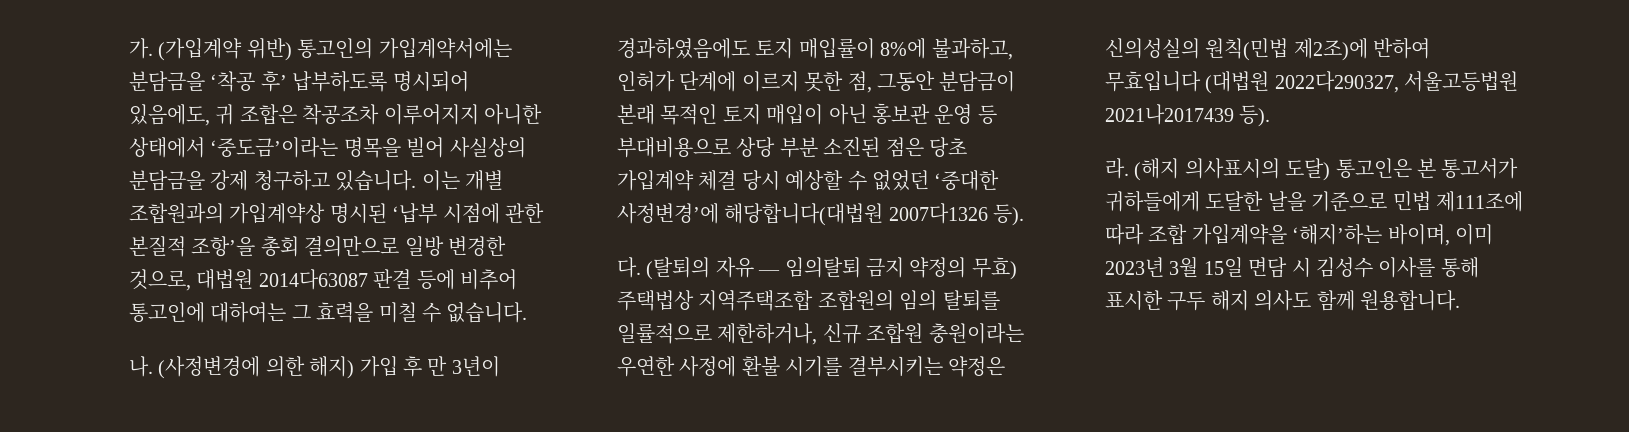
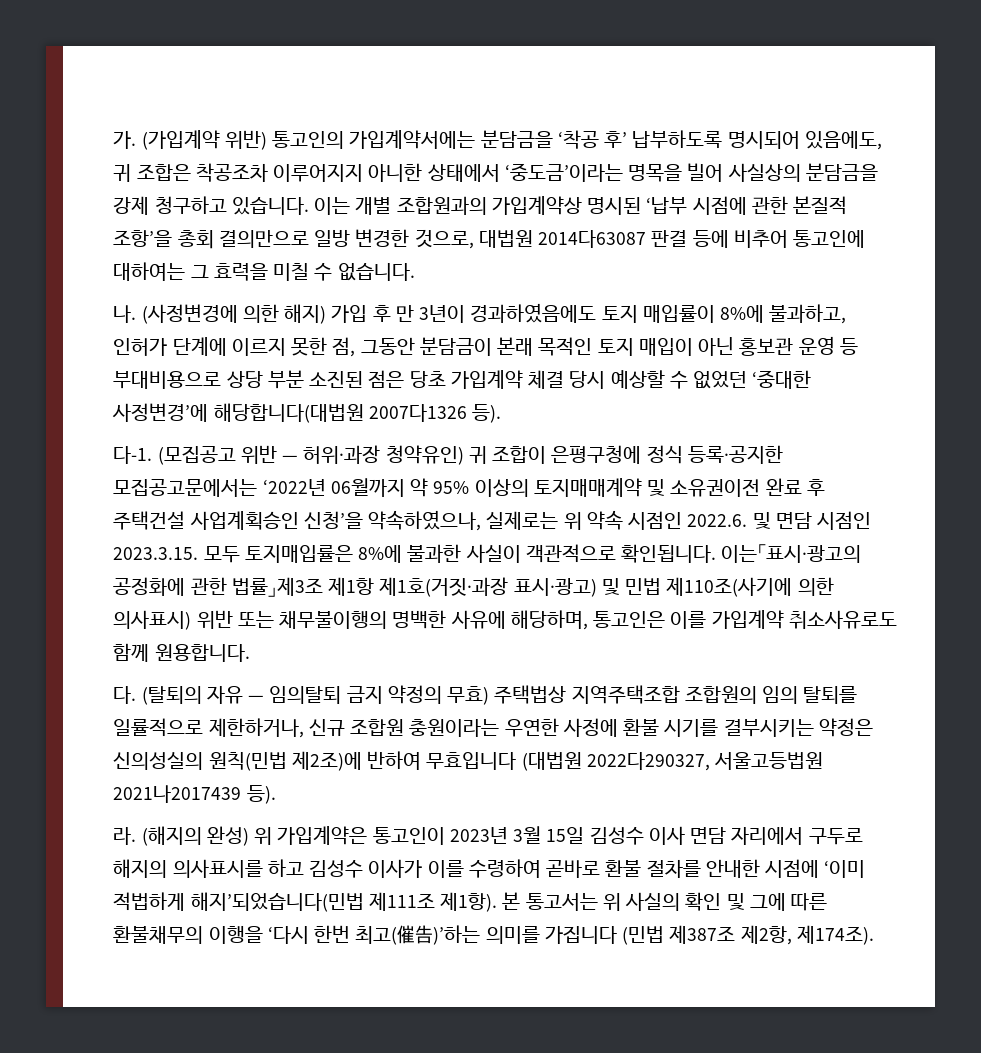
+ 다-1. (모집공고 위반 — 허위·과장 청약유인) 귀 조합이 은평구청에 정식 등록·공지한 모집공고문에서는 ‘2022년 06월까지 약 95% 이상의 토지매매계약 및 소유권이전 완료 후 주택건설 사업계획승인 신청’을 약속하였으나, 실제로는 위 약속 시점인 2022.6. 및 면담 시점인 2023.3.15. 모두 토지매입률은 8%에 불과한 사실이 객관적으로 확인됩니다. 이는「표시·광고의 공정화에 관한 법률」제3조 제1항 제1호(거짓·과장 표시·광고) 및 민법 제110조(사기에 의한 의사표시) 위반 또는 채무불이행의 명백한 사유에 해당하며, 통고인은 이를 가입계약 취소사유로도 함께 원용합니다.
- (해지 의사표시의 도달) 통고인은 본 통고서가 귀하들에게 도달한 날을 기준으로 민법 제111조에 따라 조합 가입계약을 ‘해지’하는 바이며, 이미 2023년 3월 15일 면담 시 김성수 이사를 통해 표시한 구두 해지 의사도 함께 원용합니다.
+ (해지의 완성) 위 가입계약은 통고인이 2023년 3월 15일 김성수 이사 면담 자리에서 구두로 해지의 의사표시를 하고 김성수 이사가 이를 수령하여 곧바로 환불 절차를 안내한 시점에 ‘이미 적법하게 해지’되었습니다(민법 제111조 제1항). 본 통고서는 위 사실의 확인 및 그에 따른 환불채무의 이행을 ‘다시 한번 최고(催告)’하는 의미를 가집니다 (민법 제387조 제2항, 제174조).

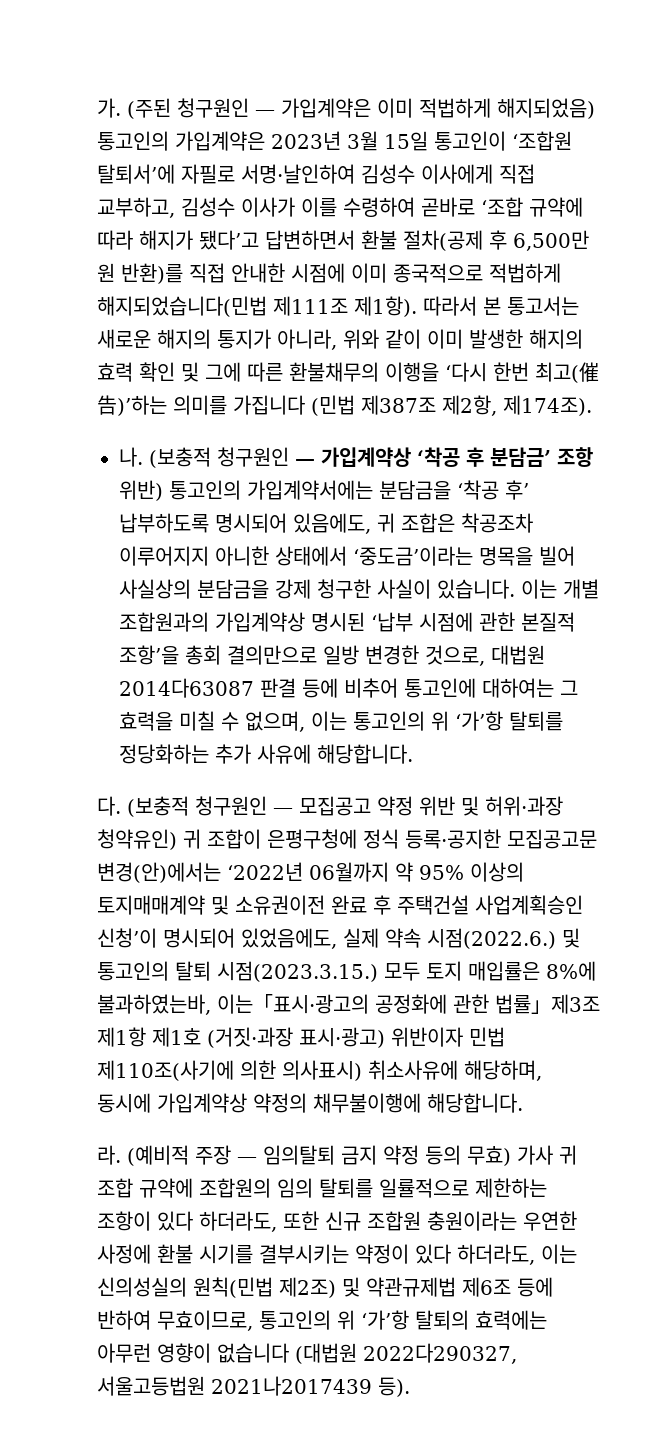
- (가입계약 위반) 통고인의 가입계약서에는 분담금을 ‘착공 후’ 납부하도록 명시되어 있음에도, 귀 조합은 착공조차 이루어지지 아니한 상태에서 ‘중도금’이라는 명목을 빌어 사실상의 분담금을 강제 청구하고 있습니다.
+ (주된 청구원인 — 가입계약은 이미 적법하게 해지되었음) 통고인의 가입계약은 2023년 3월 15일 통고인이 ‘조합원 탈퇴서’에 자필로 서명·날인하여 김성수 이사에게 직접 교부하고, 김성수 이사가 이를 수령하여 곧바로 ‘조합 규약에 따라 해지가 됐다’고 답변하면서 환불 절차(공제 후 6,500만 원 반환)를 직접 안내한 시점에 이미 종국적으로 적법하게 해지되었습니다(민법 제111조 제1항). 따라서 본 통고서는 새로운 해지의 통지가 아니라, 위와 같이 이미 발생한 해지의 효력 확인 및 그에 따른 환불채무의 이행을 ‘다시 한번 최고(催告)’하는 의미를 가집니다 (민법 제387조 제2항, 제174조).
+ 나. (보충적 청구원인 — 가입계약상 ‘착공 후 분담금’ 조항 위반) 통고인의 가입계약서에는 분담금을 ‘착공 후’ 납부하도록 명시되어 있음에도, 귀 조합은 착공조차 이루어지지 아니한 상태에서 ‘중도금’이라는 명목을 빌어 사실상의 분담금을 강제 청구한 사실이 있습니다.
- 이는 개별 조합원과의 가입계약상 명시된 ‘납부 시점에 관한 본질적 조항’을 총회 결의만으로 일방 변경한 것으로, 대법원 2014다63087 판결 등에 비추어 통고인에 대하여는 그 효력을 미칠 수 없습니다.
- 나. (사정변경에 의한 해지) 가입 후 만 3년이 경과하였음에도 토지 매입률이 8%에 불과하고, 인허가 단계에 이르지 못한 점, 그동안 분담금이 본래 목적인 토지 매입이 아닌 홍보관 운영 등 부대비용으로 상당 부분 소진된 점은 당초 가입계약 체결 당시 예상할 수 없었던 ‘중대한 사정변경’에 해당합니다(대법원 2007다1326 등).
- 다-1. (모집공고 위반 — 허위·과장 청약유인) 귀 조합이 은평구청에 정식 등록·공지한 모집공고문에서는 ‘2022년 06월까지 약 95% 이상의 토지매매계약 및 소유권이전 완료 후 주택건설 사업계획승인 신청’을 약속하였으나, 실제로는 위 약속 시점인 2022.6. 및 면담 시점인 2023.3.15. 모두 토지매입률은 8%에 불과한 사실이 객관적으로 확인됩니다. 이는「표시·광고의 공정화에 관한 법률」제3조 제1항 제1호(거짓·과장 표시·광고) 및 민법 제110조(사기에 의한 의사표시) 위반 또는 채무불이행의 명백한 사유에 해당하며, 통고인은 이를 가입계약 취소사유로도 함께 원용합니다.
- 다. (탈퇴의 자유 — 임의탈퇴 금지 약정의 무효) 주택법상 지역주택조합 조합원의 임의 탈퇴를 일률적으로 제한하거나, 신규 조합원 충원이라는 우연한 사정에 환불 시기를 결부시키는 약정은 신의성실의 원칙(민법 제2조)에 반하여 무효입니다 (대법원 2022다290327, 서울고등법원 2021나2017439 등).
+ 이는 개별 조합원과의 가입계약상 명시된 ‘납부 시점에 관한 본질적 조항’을 총회 결의만으로 일방 변경한 것으로, 대법원 2014다63087 판결 등에 비추어 통고인에 대하여는 그 효력을 미칠 수 없으며, 이는 통고인의 위 ‘가’항 탈퇴를 정당화하는 추가 사유에 해당합니다.
+ 다. (보충적 청구원인 — 모집공고 약정 위반 및 허위·과장 청약유인) 귀 조합이 은평구청에 정식 등록·공지한 모집공고문 변경(안)에서는 ‘2022년 06월까지 약 95% 이상의 토지매매계약 및 소유권이전 완료 후 주택건설 사업계획승인 신청’이 명시되어 있었음에도, 실제 약속 시점(2022.6.) 및 통고인의 탈퇴 시점(2023.3.15.) 모두 토지 매입률은 8%에 불과하였는바, 이는「표시·광고의 공정화에 관한 법률」제3조 제1항 제1호 (거짓·과장 표시·광고) 위반이자 민법 제110조(사기에 의한 의사표시) 취소사유에 해당하며, 동시에 가입계약상 약정의 채무불이행에 해당합니다.
+ 라. (예비적 주장 — 임의탈퇴 금지 약정 등의 무효) 가사 귀 조합 규약에 조합원의 임의 탈퇴를 일률적으로 제한하는 조항이 있다 하더라도, 또한 신규 조합원 충원이라는 우연한 사정에 환불 시기를 결부시키는 약정이 있다 하더라도, 이는 신의성실의 원칙(민법 제2조) 및 약관규제법 제6조 등에 반하여 무효이므로, 통고인의 위 ‘가’항 탈퇴의 효력에는 아무런 영향이 없습니다 (대법원 2022다290327, 서울고등법원 2021나2017439 등).
- 라. (해지의 완성) 위 가입계약은 통고인이 2023년 3월 15일 김성수 이사 면담 자리에서 구두로 해지의 의사표시를 하고 김성수 이사가 이를 수령하여 곧바로 환불 절차를 안내한 시점에 ‘이미 적법하게 해지’되었습니다(민법 제111조 제1항). 본 통고서는 위 사실의 확인 및 그에 따른 환불채무의 이행을 ‘다시 한번 최고(催告)’하는 의미를 가집니다 (민법 제387조 제2항, 제174조).

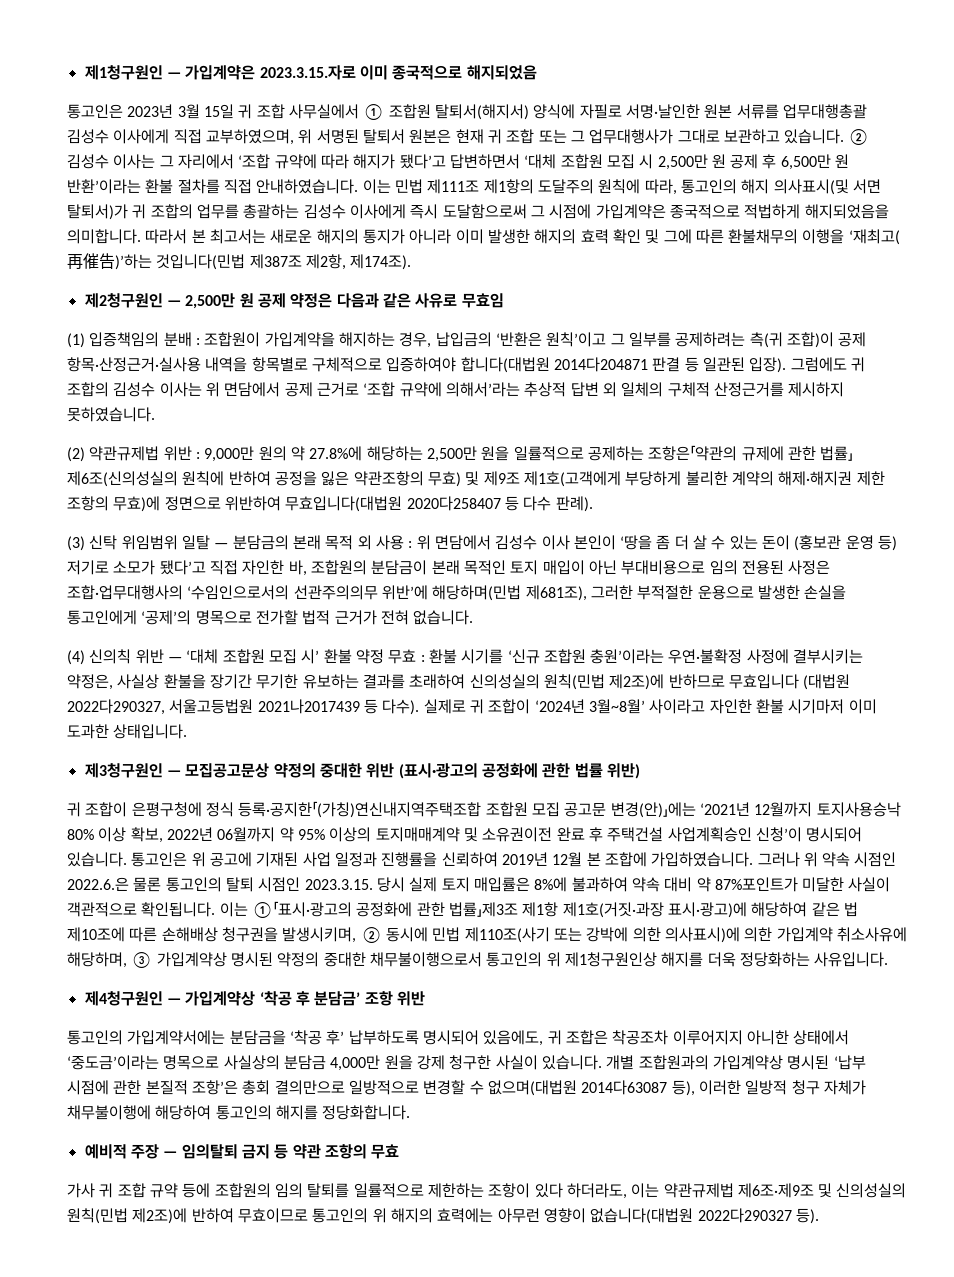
- 가. (주된 청구원인 — 가입계약은 이미 적법하게 해지되었음) 통고인의 가입계약은 2023년 3월 15일 통고인이 ‘조합원 탈퇴서’에 자필로 서명·날인하여 김성수 이사에게 직접 교부하고, 김성수 이사가 이를 수령하여 곧바로 ‘조합 규약에 따라 해지가 됐다’고 답변하면서 환불 절차(공제 후 6,500만 원 반환)를 직접 안내한 시점에 이미 종국적으로 적법하게 해지되었습니다(민법 제111조 제1항).
+ 제1청구원인 — 가입계약은 2023.3.15.자로 이미 종국적으로 해지되었음
+ 통고인은 2023년 3월 15일 귀 조합 사무실에서 ① 조합원 탈퇴서(해지서) 양식에 자필로 서명·날인한 원본 서류를 업무대행총괄 김성수 이사에게 직접 교부하였으며, 위 서명된 탈퇴서 원본은 현재 귀 조합 또는 그 업무대행사가 그대로 보관하고 있습니다. ② 김성수 이사는 그 자리에서 ‘조합 규약에 따라 해지가 됐다’고 답변하면서 ‘대체 조합원 모집 시 2,500만 원 공제 후 6,500만 원 반환’이라는 환불 절차를 직접 안내하였습니다. 이는 민법 제111조 제1항의 도달주의 원칙에 따라, 통고인의 해지 의사표시(및 서면 탈퇴서)가 귀 조합의 업무를 총괄하는 김성수 이사에게 즉시 도달함으로써 그 시점에 가입계약은 종국적으로 적법하게 해지되었음을 의미합니다.
- 따라서 본 통고서는 새로운 해지의 통지가 아니라, 위와 같이 이미 발생한 해지의 효력 확인 및 그에 따른 환불채무의 이행을 ‘다시 한번 최고(催告)’하는 의미를 가집니다 (민법 제387조 제2항, 제174조).
- 나. (보충적 청구원인 — 가입계약상 ‘착공 후 분담금’ 조항 위반) 통고인의 가입계약서에는 분담금을 ‘착공 후’ 납부하도록 명시되어 있음에도, 귀 조합은 착공조차 이루어지지 아니한 상태에서 ‘중도금’이라는 명목을 빌어 사실상의 분담금을 강제 청구한 사실이 있습니다.
+ 따라서 본 최고서는 새로운 해지의 통지가 아니라 이미 발생한 해지의 효력 확인 및 그에 따른 환불채무의 이행을 ‘재최고(再催告)’하는 것입니다(민법 제387조 제2항, 제174조).
+ 제2청구원인 — 2,500만 원 공제 약정은 다음과 같은 사유로 무효임
+ (1) 입증책임의 분배 : 조합원이 가입계약을 해지하는 경우, 납입금의 ‘반환은 원칙’이고 그 일부를 공제하려는 측(귀 조합)이 공제 항목·산정근거·실사용 내역을 항목별로 구체적으로 입증하여야 합니다(대법원 2014다204871 판결 등 일관된 입장). 그럼에도 귀 조합의 김성수 이사는 위 면담에서 공제 근거로 ‘조합 규약에 의해서’라는 추상적 답변 외 일체의 구체적 산정근거를 제시하지 못하였습니다.
+ (2) 약관규제법 위반 : 9,000만 원의 약 27.8%에 해당하는 2,500만 원을 일률적으로 공제하는 조항은「약관의 규제에 관한 법률」제6조(신의성실의 원칙에 반하여 공정을 잃은 약관조항의 무효) 및 제9조 제1호(고객에게 부당하게 불리한 계약의 해제·해지권 제한 조항의 무효)에 정면으로 위반하여 무효입니다(대법원 2020다258407 등 다수 판례).
+ (3) 신탁 위임범위 일탈 — 분담금의 본래 목적 외 사용 : 위 면담에서 김성수 이사 본인이 ‘땅을 좀 더 살 수 있는 돈이 (홍보관 운영 등) 저기로 소모가 됐다’고 직접 자인한 바, 조합원의 분담금이 본래 목적인 토지 매입이 아닌 부대비용으로 임의 전용된 사정은 조합·업무대행사의 ‘수임인으로서의 선관주의의무 위반’에 해당하며(민법 제681조), 그러한 부적절한 운용으로 발생한 손실을 통고인에게 ‘공제’의 명목으로 전가할 법적 근거가 전혀 없습니다.
+ (4) 신의칙 위반 — ‘대체 조합원 모집 시’ 환불 약정 무효 : 환불 시기를 ‘신규 조합원 충원’이라는 우연·불확정 사정에 결부시키는 약정은, 사실상 환불을 장기간 무기한 유보하는 결과를 초래하여 신의성실의 원칙(민법 제2조)에 반하므로 무효입니다 (대법원 2022다290327, 서울고등법원 2021나2017439 등 다수). 실제로 귀 조합이 ‘2024년 3월~8월’ 사이라고 자인한 환불 시기마저 이미 도과한 상태입니다.
+ 제3청구원인 — 모집공고문상 약정의 중대한 위반 (표시·광고의 공정화에 관한 법률 위반)
+ 귀 조합이 은평구청에 정식 등록·공지한「(가칭)연신내지역주택조합 조합원 모집 공고문 변경(안)」에는 ‘2021년 12월까지 토지사용승낙 80% 이상 확보, 2022년 06월까지 약 95% 이상의 토지매매계약 및 소유권이전 완료 후 주택건설 사업계획승인 신청’이 명시되어 있습니다. 통고인은 위 공고에 기재된 사업 일정과 진행률을 신뢰하여 2019년 12월 본 조합에 가입하였습니다. 그러나 위 약속 시점인 2022.6.은 물론 통고인의 탈퇴 시점인 2023.3.15. 당시 실제 토지 매입률은 8%에 불과하여 약속 대비 약 87%포인트가 미달한 사실이 객관적으로 확인됩니다. 이는 ①「표시·광고의 공정화에 관한 법률」제3조 제1항 제1호(거짓·과장 표시·광고)에 해당하여 같은 법 제10조에 따른 손해배상 청구권을 발생시키며, ② 동시에 민법 제110조(사기 또는 강박에 의한 의사표시)에 의한 가입계약 취소사유에 해당하며, ③ 가입계약상 명시된 약정의 중대한 채무불이행으로서 통고인의 위 제1청구원인상 해지를 더욱 정당화하는 사유입니다.
+ 제4청구원인 — 가입계약상 ‘착공 후 분담금’ 조항 위반
+ 통고인의 가입계약서에는 분담금을 ‘착공 후’ 납부하도록 명시되어 있음에도, 귀 조합은 착공조차 이루어지지 아니한 상태에서 ‘중도금’이라는 명목으로 사실상의 분담금 4,000만 원을 강제 청구한 사실이 있습니다.
- 이는 개별 조합원과의 가입계약상 명시된 ‘납부 시점에 관한 본질적 조항’을 총회 결의만으로 일방 변경한 것으로, 대법원 2014다63087 판결 등에 비추어 통고인에 대하여는 그 효력을 미칠 수 없으며, 이는 통고인의 위 ‘가’항 탈퇴를 정당화하는 추가 사유에 해당합니다.
- 다. (보충적 청구원인 — 모집공고 약정 위반 및 허위·과장 청약유인) 귀 조합이 은평구청에 정식 등록·공지한 모집공고문 변경(안)에서는 ‘2022년 06월까지 약 95% 이상의 토지매매계약 및 소유권이전 완료 후 주택건설 사업계획승인 신청’이 명시되어 있었음에도, 실제 약속 시점(2022.6.) 및 통고인의 탈퇴 시점(2023.3.15.) 모두 토지 매입률은 8%에 불과하였는바, 이는「표시·광고의 공정화에 관한 법률」제3조 제1항 제1호 (거짓·과장 표시·광고) 위반이자 민법 제110조(사기에 의한 의사표시) 취소사유에 해당하며, 동시에 가입계약상 약정의 채무불이행에 해당합니다.
- 라. (예비적 주장 — 임의탈퇴 금지 약정 등의 무효) 가사 귀 조합 규약에 조합원의 임의 탈퇴를 일률적으로 제한하는 조항이 있다 하더라도, 또한 신규 조합원 충원이라는 우연한 사정에 환불 시기를 결부시키는 약정이 있다 하더라도, 이는 신의성실의 원칙(민법 제2조) 및 약관규제법 제6조 등에 반하여 무효이므로, 통고인의 위 ‘가’항 탈퇴의 효력에는 아무런 영향이 없습니다 (대법원 2022다290327, 서울고등법원 2021나2017439 등).
+ 개별 조합원과의 가입계약상 명시된 ‘납부 시점에 관한 본질적 조항’은 총회 결의만으로 일방적으로 변경할 수 없으며(대법원 2014다63087 등), 이러한 일방적 청구 자체가 채무불이행에 해당하여 통고인의 해지를 정당화합니다.
+ 예비적 주장 — 임의탈퇴 금지 등 약관 조항의 무효
+ 가사 귀 조합 규약 등에 조합원의 임의 탈퇴를 일률적으로 제한하는 조항이 있다 하더라도, 이는 약관규제법 제6조·제9조 및 신의성실의 원칙(민법 제2조)에 반하여 무효이므로 통고인의 위 해지의 효력에는 아무런 영향이 없습니다(대법원 2022다290327 등).

